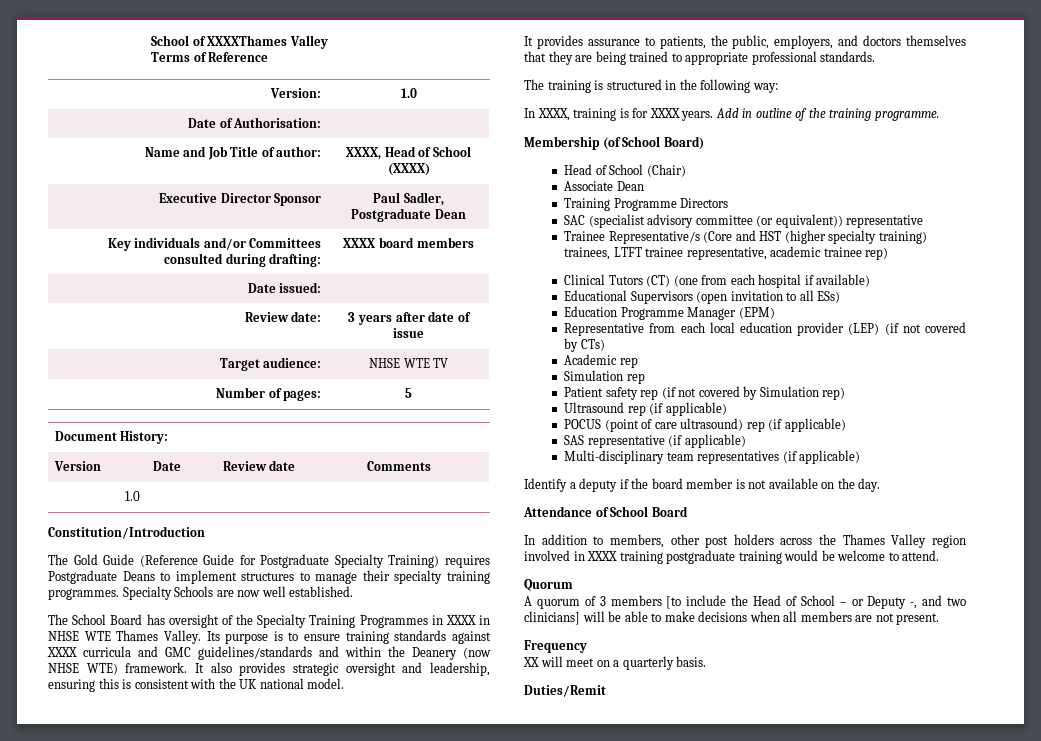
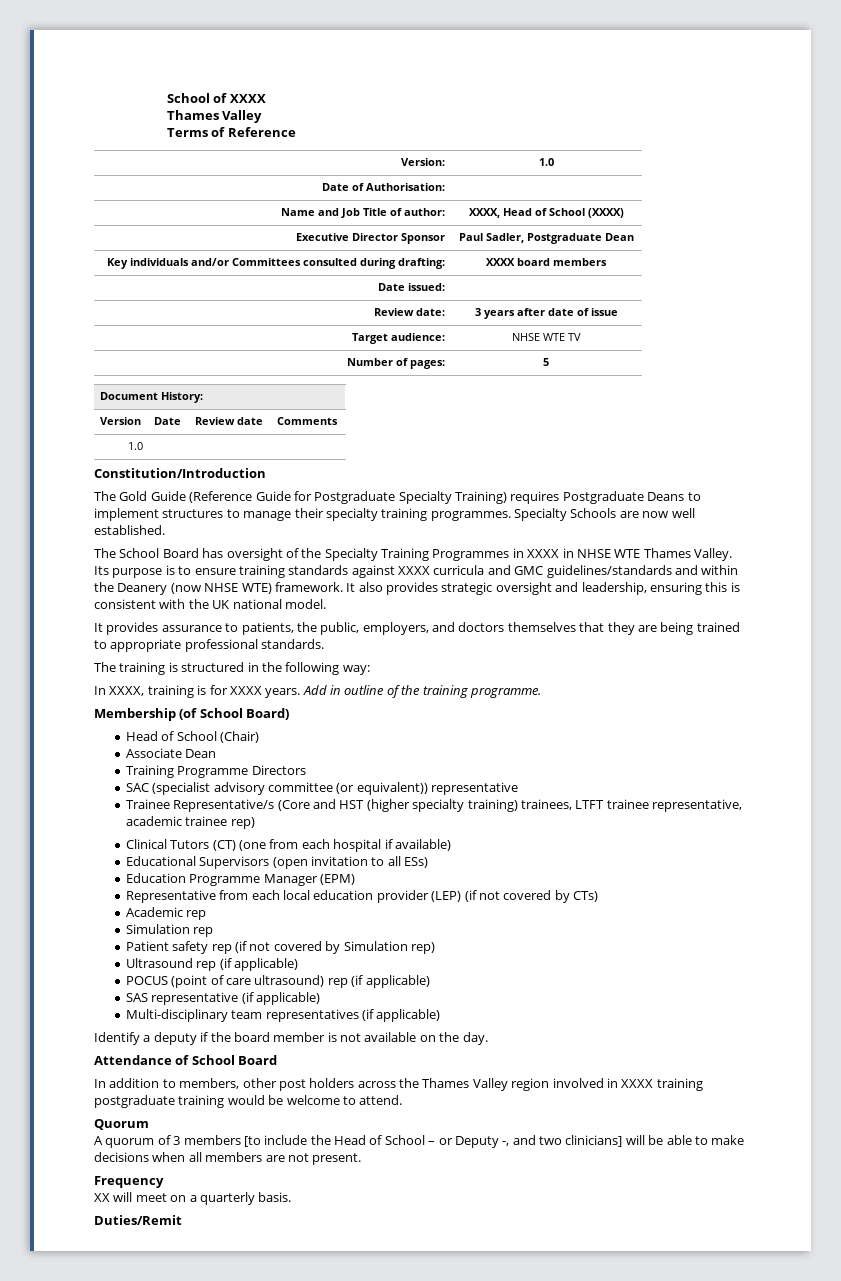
- School of XXXXThames Valley
+ School of XXXX
+ Thames Valley

